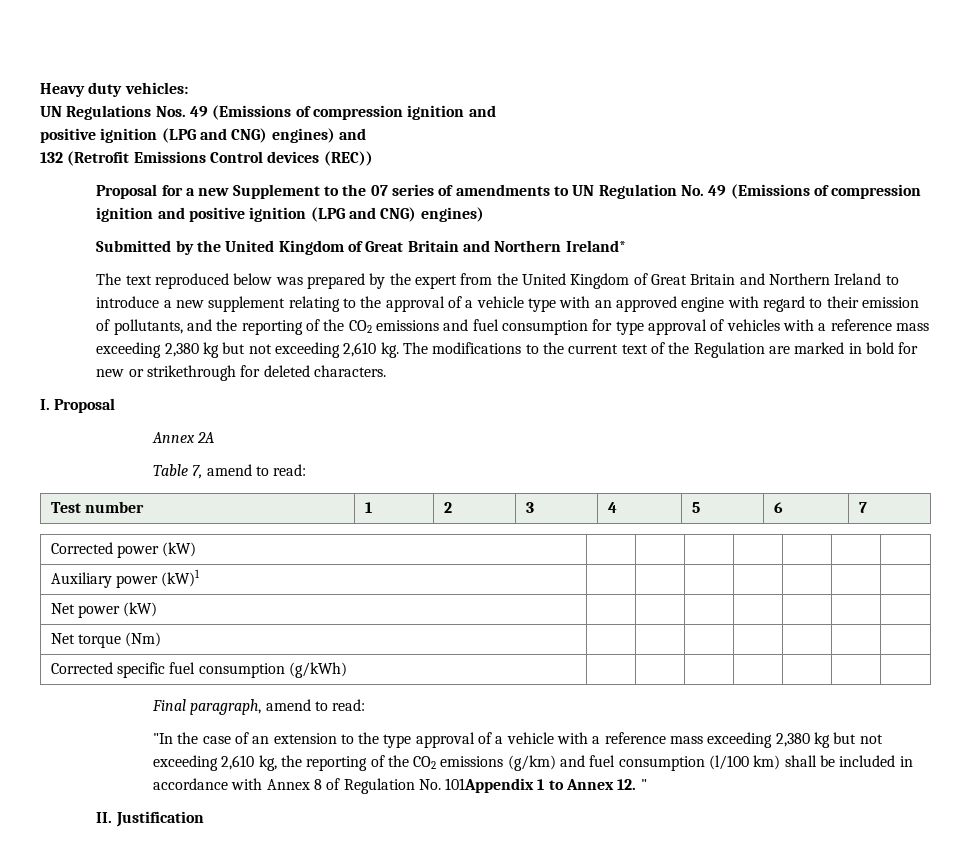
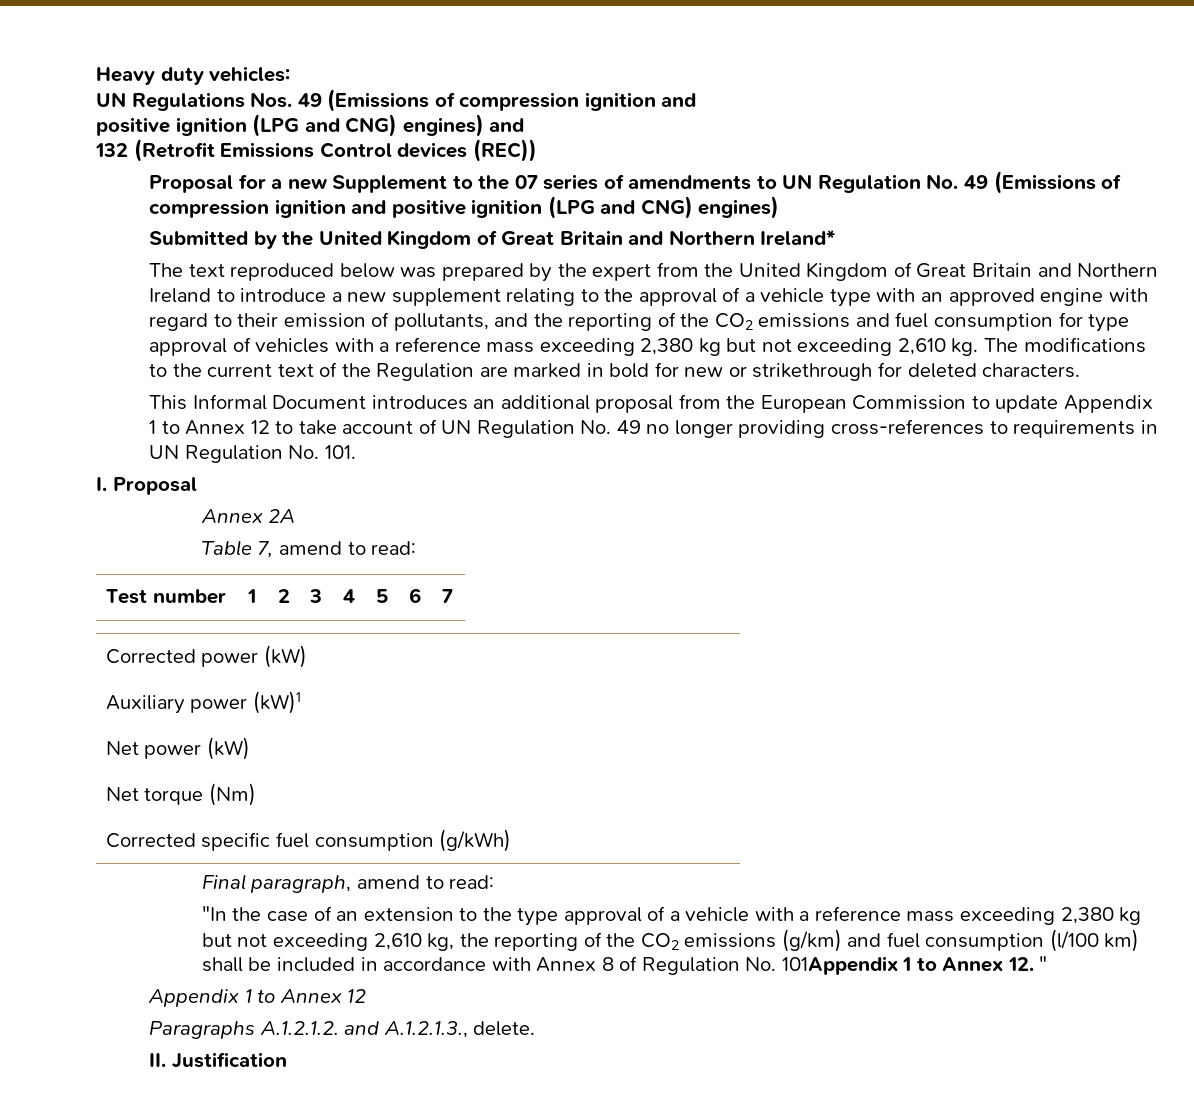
+ This Informal Document introduces an additional proposal from the European Commission to update Appendix 1 to Annex 12 to take account of UN Regulation No. 49 no longer providing cross-references to requirements in UN Regulation No. 101.
  "In the case of an extension to the type approval of a vehicle with a reference mass exceeding 2,380 kg but not exceeding 2,610 kg, the reporting of the CO2 emissions (g/km) and fuel consumption (l/100 km) shall be included in accordance with Annex 8 of Regulation No. 101Appendix 1 to Annex 12. "
+ Appendix 1 to Annex 12
+ Paragraphs A.1.2.1.2. and A.1.2.1.3., delete.

